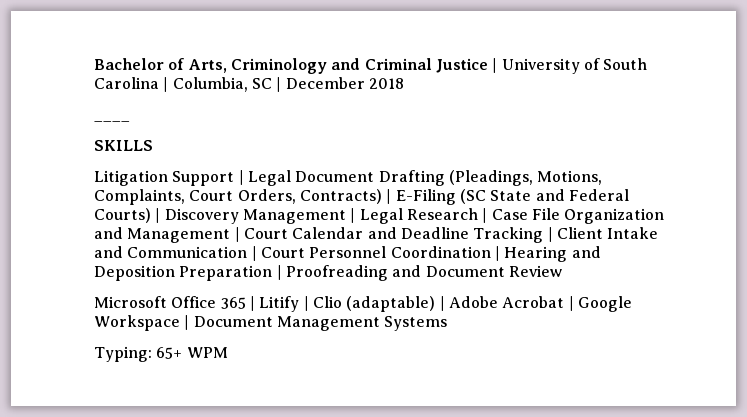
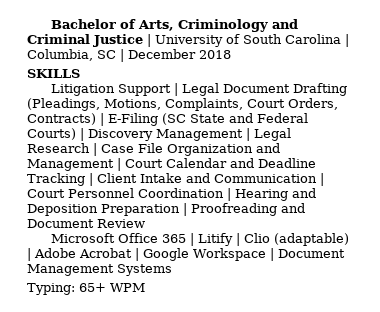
- ____

